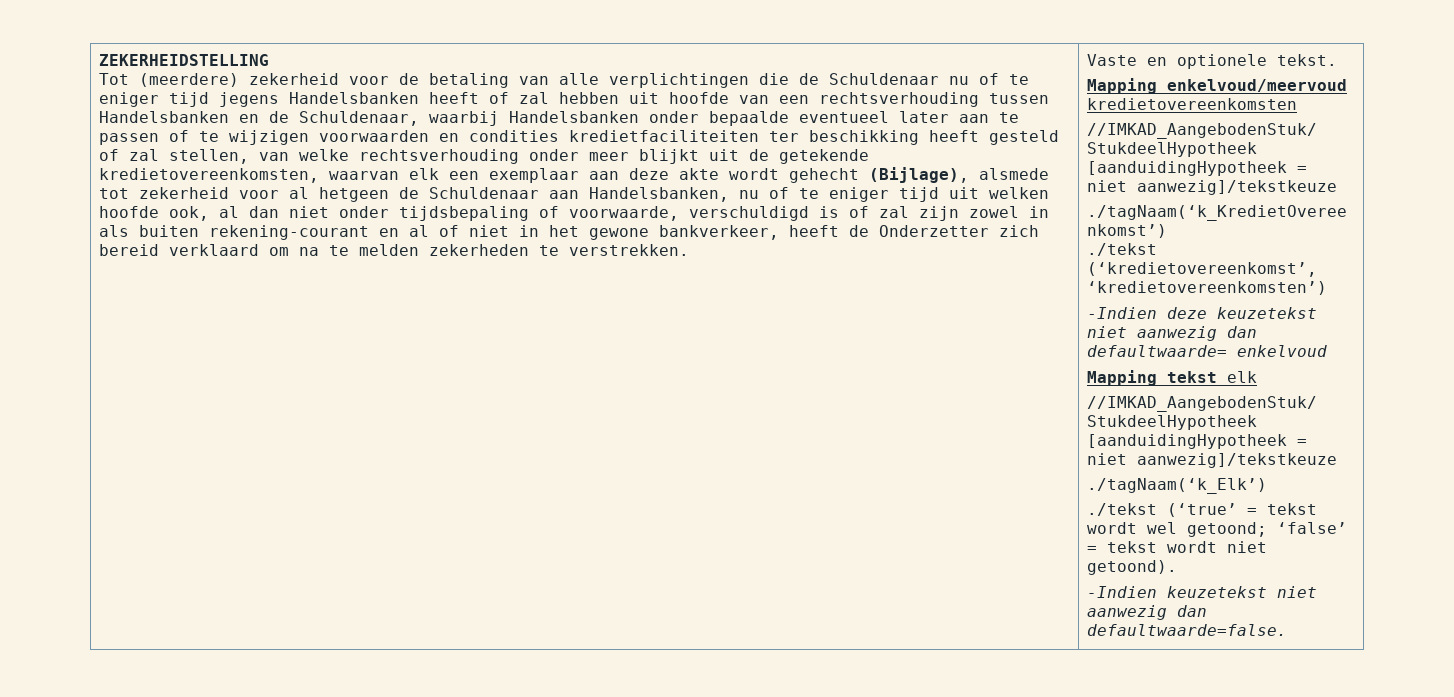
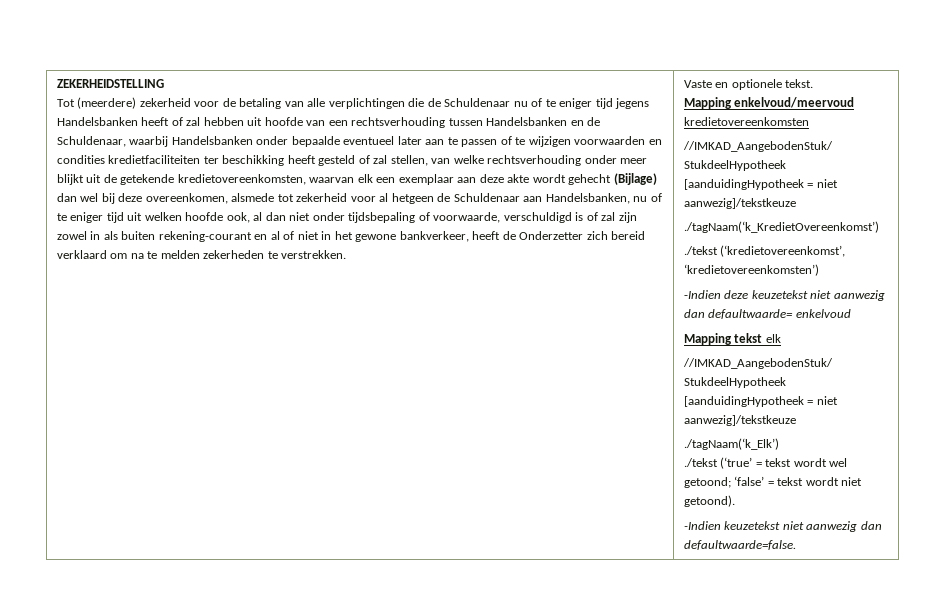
- Tot (meerdere) zekerheid voor de betaling van alle verplichtingen die de Schuldenaar nu of te eniger tijd jegens Handelsbanken heeft of zal hebben uit hoofde van een rechtsverhouding tussen Handelsbanken en de Schuldenaar, waarbij Handelsbanken onder bepaalde eventueel later aan te passen of te wijzigen voorwaarden en condities kredietfaciliteiten ter beschikking heeft gesteld of zal stellen, van welke rechtsverhouding onder meer blijkt uit de getekende kredietovereenkomsten, waarvan elk een exemplaar aan deze akte wordt gehecht (Bijlage), alsmede tot zekerheid voor al hetgeen de Schuldenaar aan Handelsbanken, nu of te eniger tijd uit welken hoofde ook, al dan niet onder tijdsbepaling of voorwaarde, verschuldigd is of zal zijn zowel in als buiten rekening-courant en al of niet in het gewone bankverkeer, heeft de Onderzetter zich bereid verklaard om na te melden zekerheden te verstrekken.
+ Tot (meerdere) zekerheid voor de betaling van alle verplichtingen die de Schuldenaar nu of te eniger tijd jegens Handelsbanken heeft of zal hebben uit hoofde van een rechtsverhouding tussen Handelsbanken en de Schuldenaar, waarbij Handelsbanken onder bepaalde eventueel later aan te passen of te wijzigen voorwaarden en condities kredietfaciliteiten ter beschikking heeft gesteld of zal stellen, van welke rechtsverhouding onder meer blijkt uit de getekende kredietovereenkomsten, waarvan elk een exemplaar aan deze akte wordt gehecht (Bijlage) dan wel bij deze overeenkomen, alsmede tot zekerheid voor al hetgeen de Schuldenaar aan Handelsbanken, nu of te eniger tijd uit welken hoofde ook, al dan niet onder tijdsbepaling of voorwaarde, verschuldigd is of zal zijn zowel in als buiten rekening-courant en al of niet in het gewone bankverkeer, heeft de Onderzetter zich bereid verklaard om na te melden zekerheden te verstrekken.

